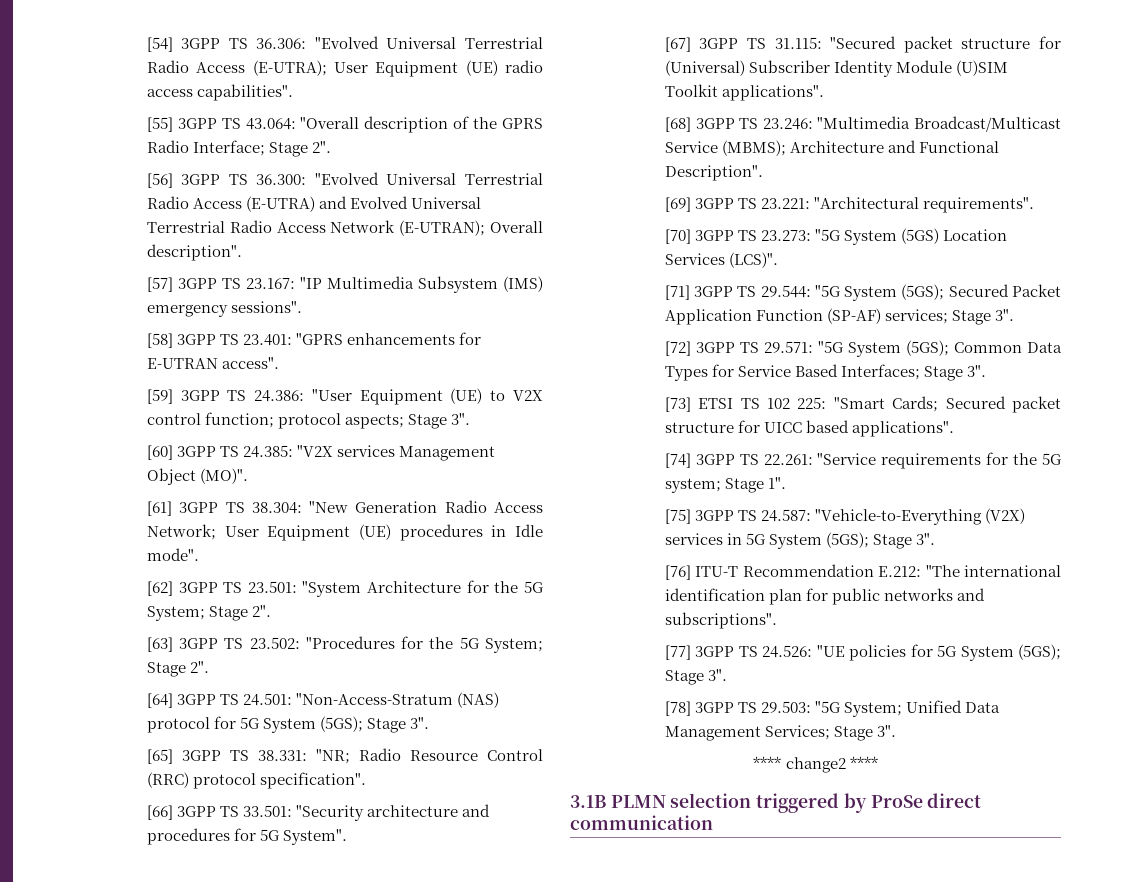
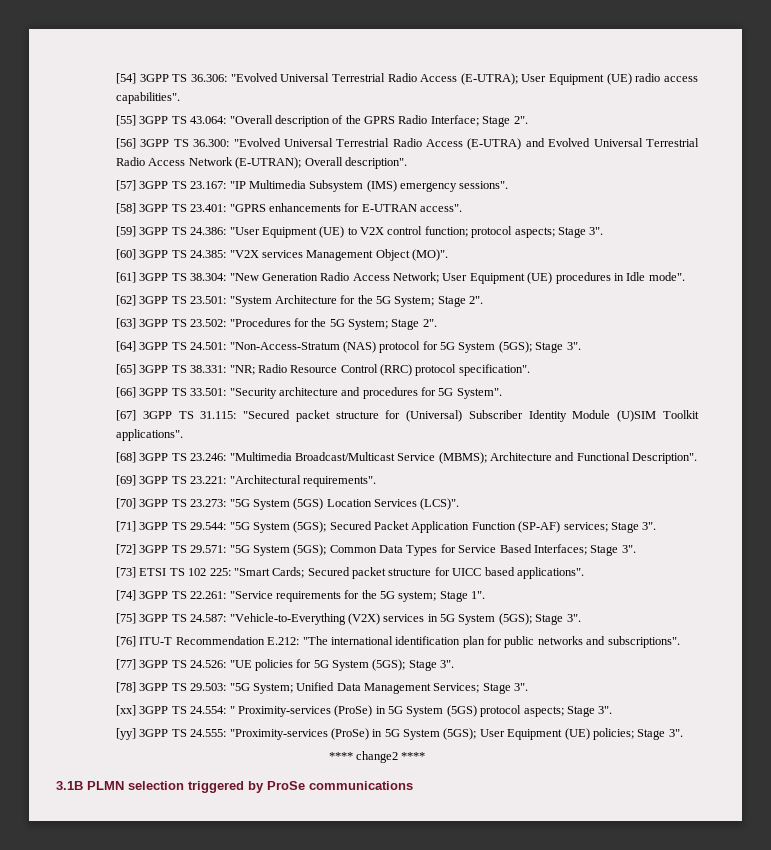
+ [xx] 3GPP TS 24.554: " Proximity-services (ProSe) in 5G System (5GS) protocol aspects; Stage 3".
+ [yy] 3GPP TS 24.555: "Proximity-services (ProSe) in 5G System (5GS); User Equipment (UE) policies; Stage 3".
- 3.1B PLMN selection triggered by ProSe direct communication
+ 3.1B PLMN selection triggered by ProSe communications

